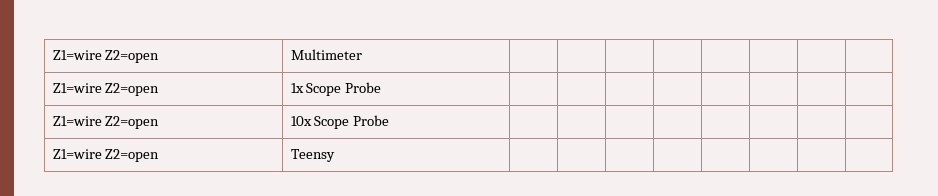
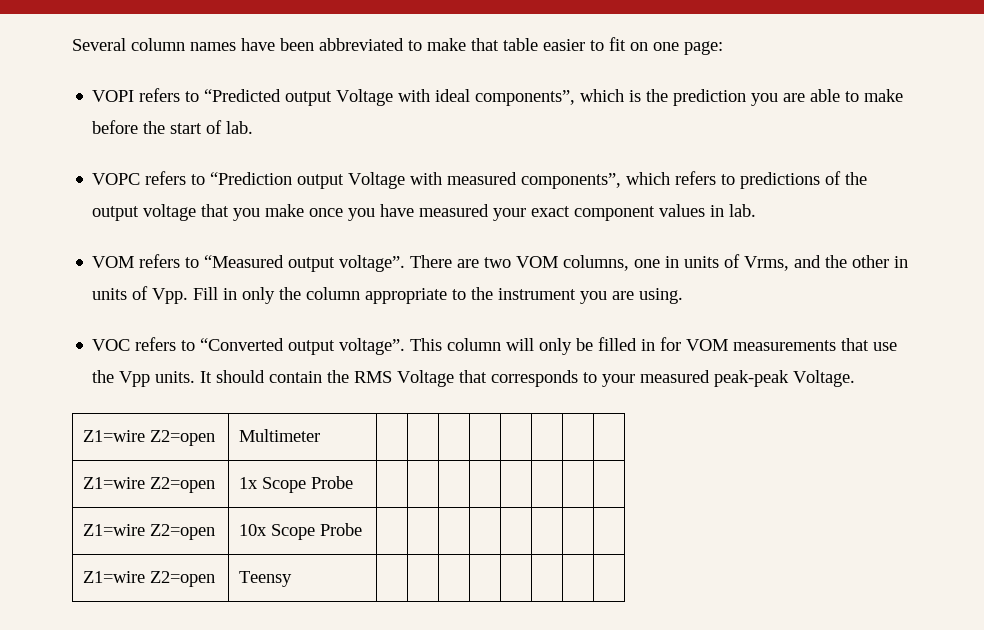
+ Several column names have been abbreviated to make that table easier to fit on one page:
+ VOPI refers to “Predicted output Voltage with ideal components”, which is the prediction you are able to make before the start of lab.
+ VOPC refers to “Prediction output Voltage with measured components”, which refers to predictions of the output voltage that you make once you have measured your exact component values in lab.
+ VOM refers to “Measured output voltage”. There are two VOM columns, one in units of Vrms, and the other in units of Vpp. Fill in only the column appropriate to the instrument you are using.
+ VOC refers to “Converted output voltage”. This column will only be filled in for VOM measurements that use the Vpp units. It should contain the RMS Voltage that corresponds to your measured peak-peak Voltage.

